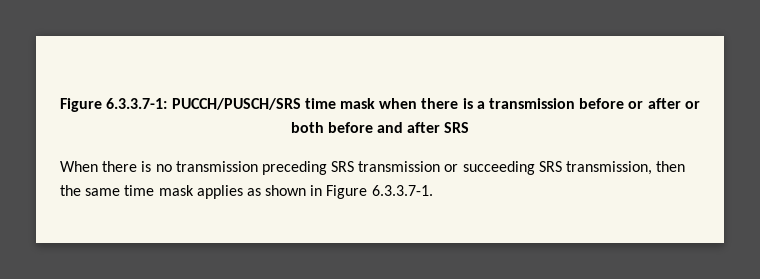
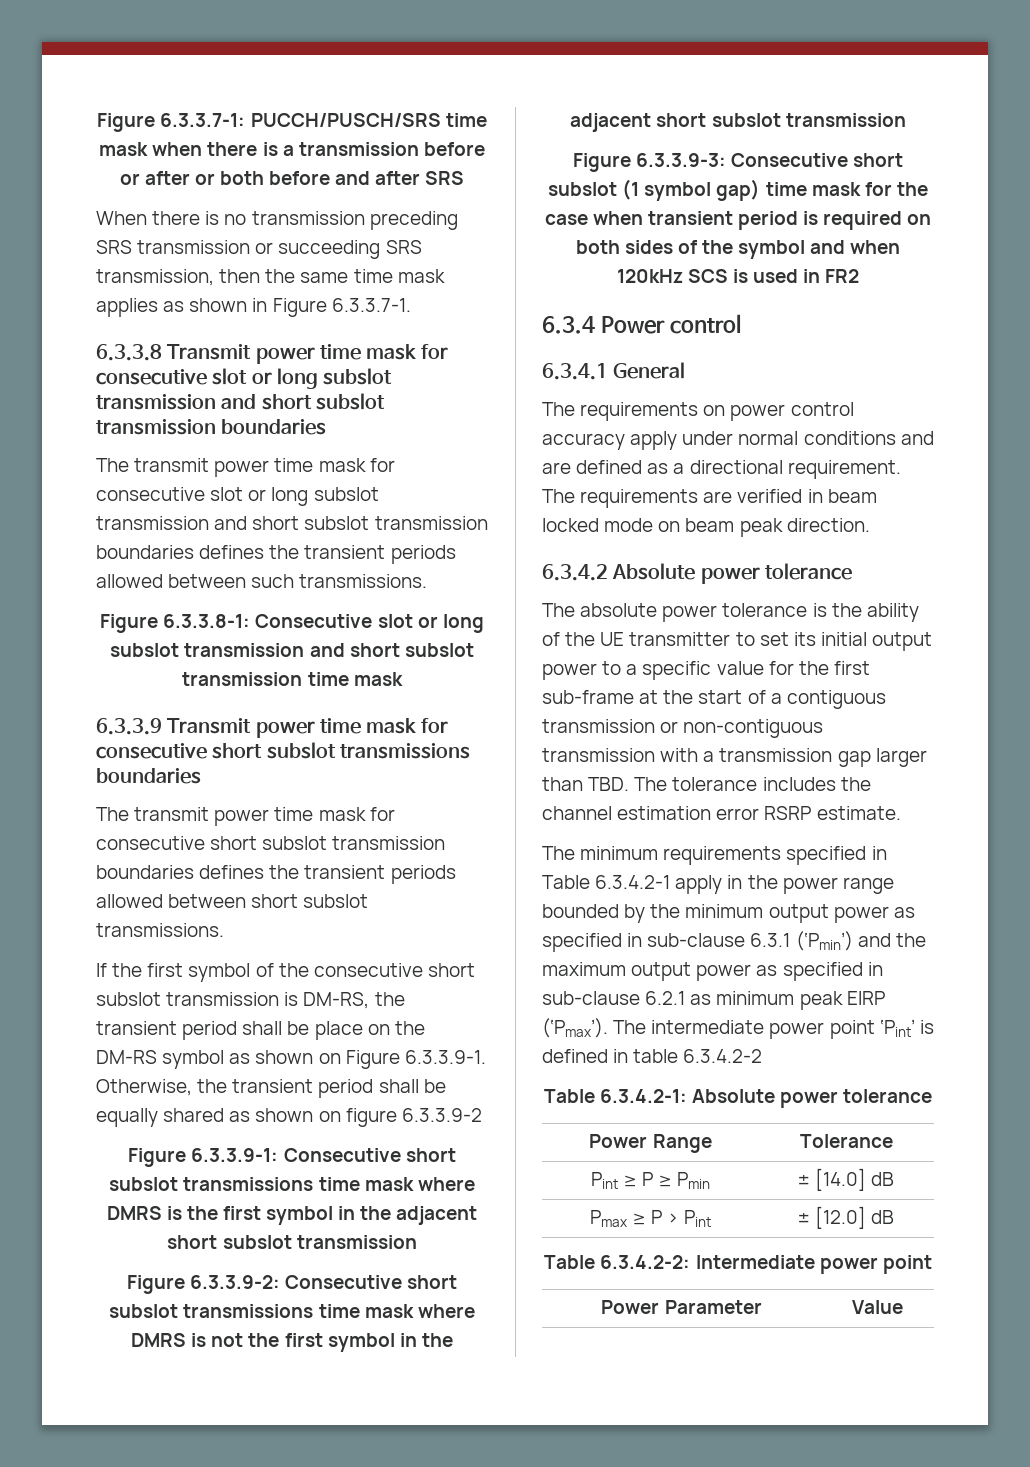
+ 6.3.3.8 Transmit power time mask for consecutive slot or long subslot transmission and short subslot transmission boundaries
+ The transmit power time mask for consecutive slot or long subslot transmission and short subslot transmission boundaries defines the transient periods allowed between such transmissions.
+ Figure 6.3.3.8-1: Consecutive slot or long subslot transmission and short subslot transmission time mask
+ 6.3.3.9 Transmit power time mask for consecutive short subslot transmissions boundaries
+ The transmit power time mask for consecutive short subslot transmission boundaries defines the transient periods allowed between short subslot transmissions.
+ If the first symbol of the consecutive short subslot transmission is DM-RS, the transient period shall be place on the DM-RS symbol as shown on Figure 6.3.3.9-1. Otherwise, the transient period shall be equally shared as shown on figure 6.3.3.9-2
+ Figure 6.3.3.9-1: Consecutive short subslot transmissions time mask where DMRS is the first symbol in the adjacent short subslot transmission
+ Figure 6.3.3.9-2: Consecutive short subslot transmissions time mask where DMRS is not the first symbol in the adjacent short subslot transmission
+ Figure 6.3.3.9-3: Consecutive short subslot (1 symbol gap) time mask for the case when transient period is required on both sides of the symbol and when 120kHz SCS is used in FR2
+ 6.3.4 Power control
+ 6.3.4.1 General
+ The requirements on power control accuracy apply under normal conditions and are defined as a directional requirement. The requirements are verified in beam locked mode on beam peak direction.
+ 6.3.4.2 Absolute power tolerance
+ The absolute power tolerance is the ability of the UE transmitter to set its initial output power to a specific value for the first sub-frame at the start of a contiguous transmission or non-contiguous transmission with a transmission gap larger than TBD. The tolerance includes the channel estimation error RSRP estimate.
+ The minimum requirements specified in Table 6.3.4.2-1 apply in the power range bounded by the minimum output power as specified in sub-clause 6.3.1 (‘Pmin’) and the maximum output power as specified in sub-clause 6.2.1 as minimum peak EIRP (‘Pmax’). The intermediate power point ‘Pint’ is defined in table 6.3.4.2-2
+ Table 6.3.4.2-1: Absolute power tolerance
+ Power Range | Tolerance
+ Pint ≥ P ≥ Pmin | ± [14.0] dB
+ Pmax ≥ P > Pint | ± [12.0] dB
+ Table 6.3.4.2-2: Intermediate power point
+ Power Parameter | Value

